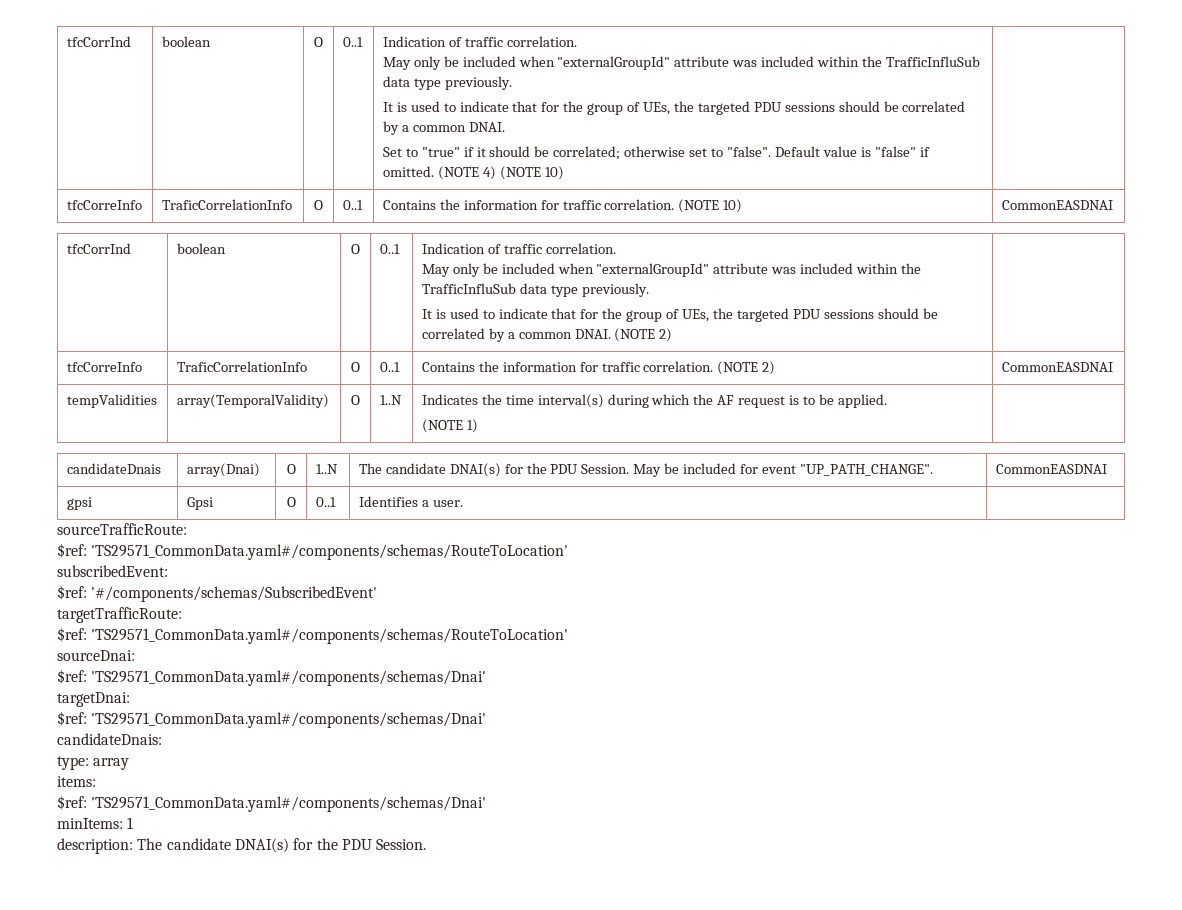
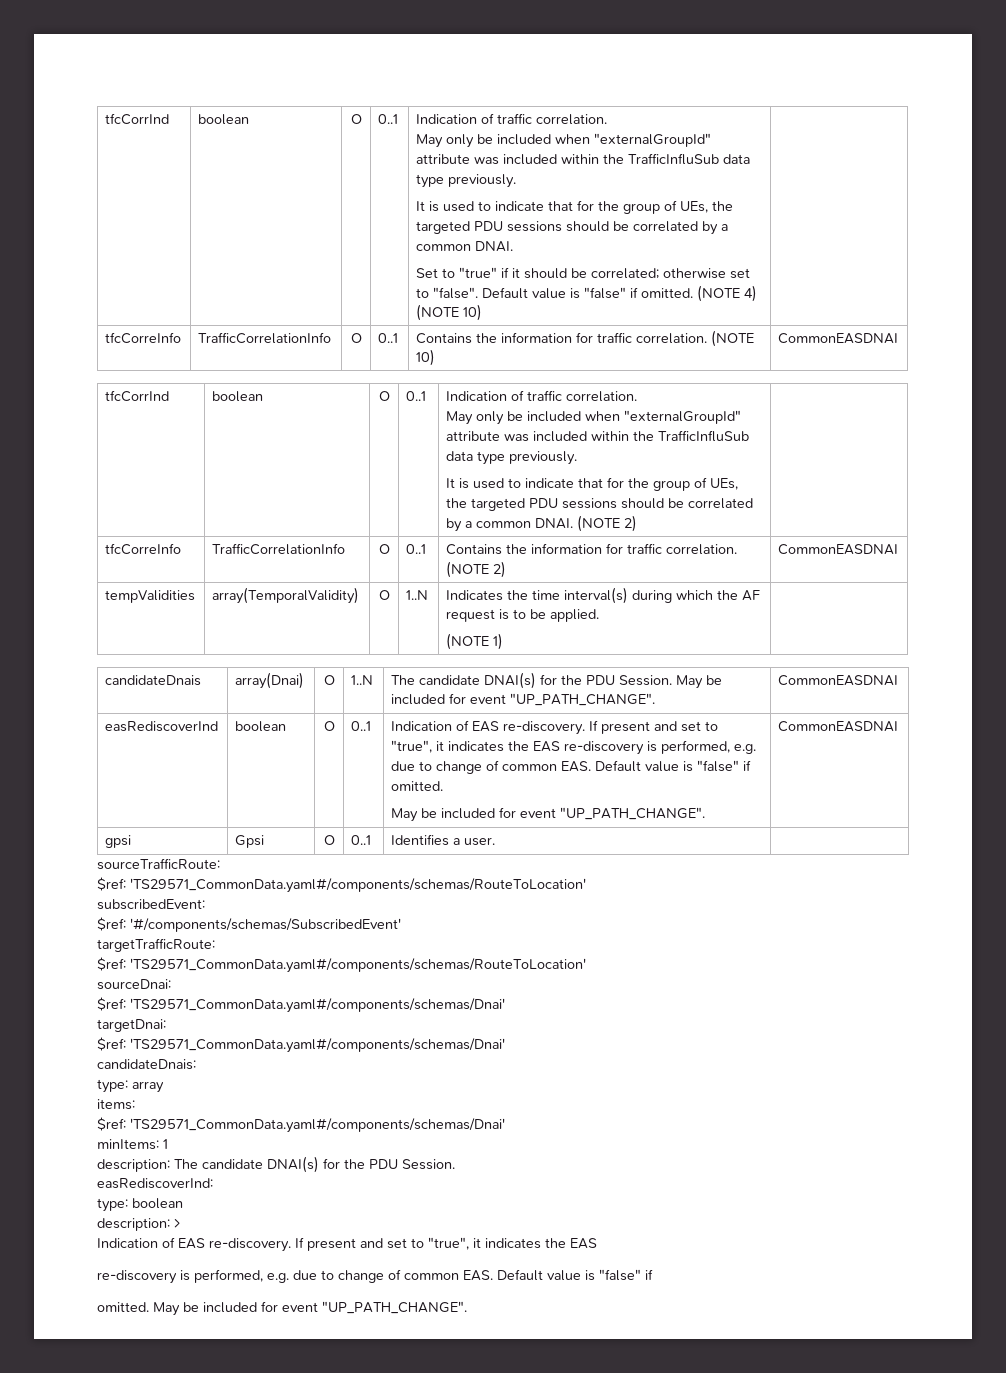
- tfcCorreInfo | TraficCorrelationInfo | O | 0..1 | Contains the information for traffic correlation. (NOTE 10) | CommonEASDNAI
+ tfcCorreInfo | TrafficCorrelationInfo | O | 0..1 | Contains the information for traffic correlation. (NOTE 10) | CommonEASDNAI
- tfcCorreInfo | TraficCorrelationInfo | O | 0..1 | Contains the information for traffic correlation. (NOTE 2) | CommonEASDNAI
+ tfcCorreInfo | TrafficCorrelationInfo | O | 0..1 | Contains the information for traffic correlation. (NOTE 2) | CommonEASDNAI
+ easRediscoverInd | boolean | O | 0..1 | Indication of EAS re-discovery. If present and set to "true", it indicates the EAS re-discovery is performed, e.g. due to change of common EAS. Default value is "false" if omitted.
+ May be included for event "UP_PATH_CHANGE". | CommonEASDNAI
+ easRediscoverInd:
+ type: boolean
+ description: >
+ Indication of EAS re-discovery. If present and set to "true", it indicates the EAS
+ re-discovery is performed, e.g. due to change of common EAS. Default value is "false" if
+ omitted. May be included for event "UP_PATH_CHANGE".

